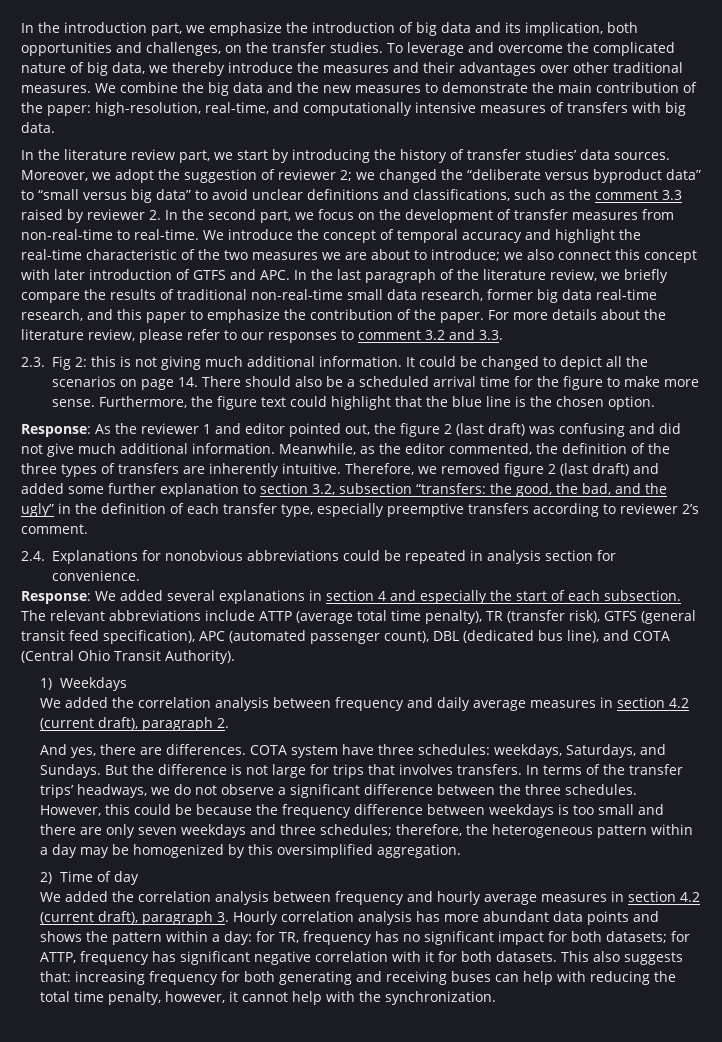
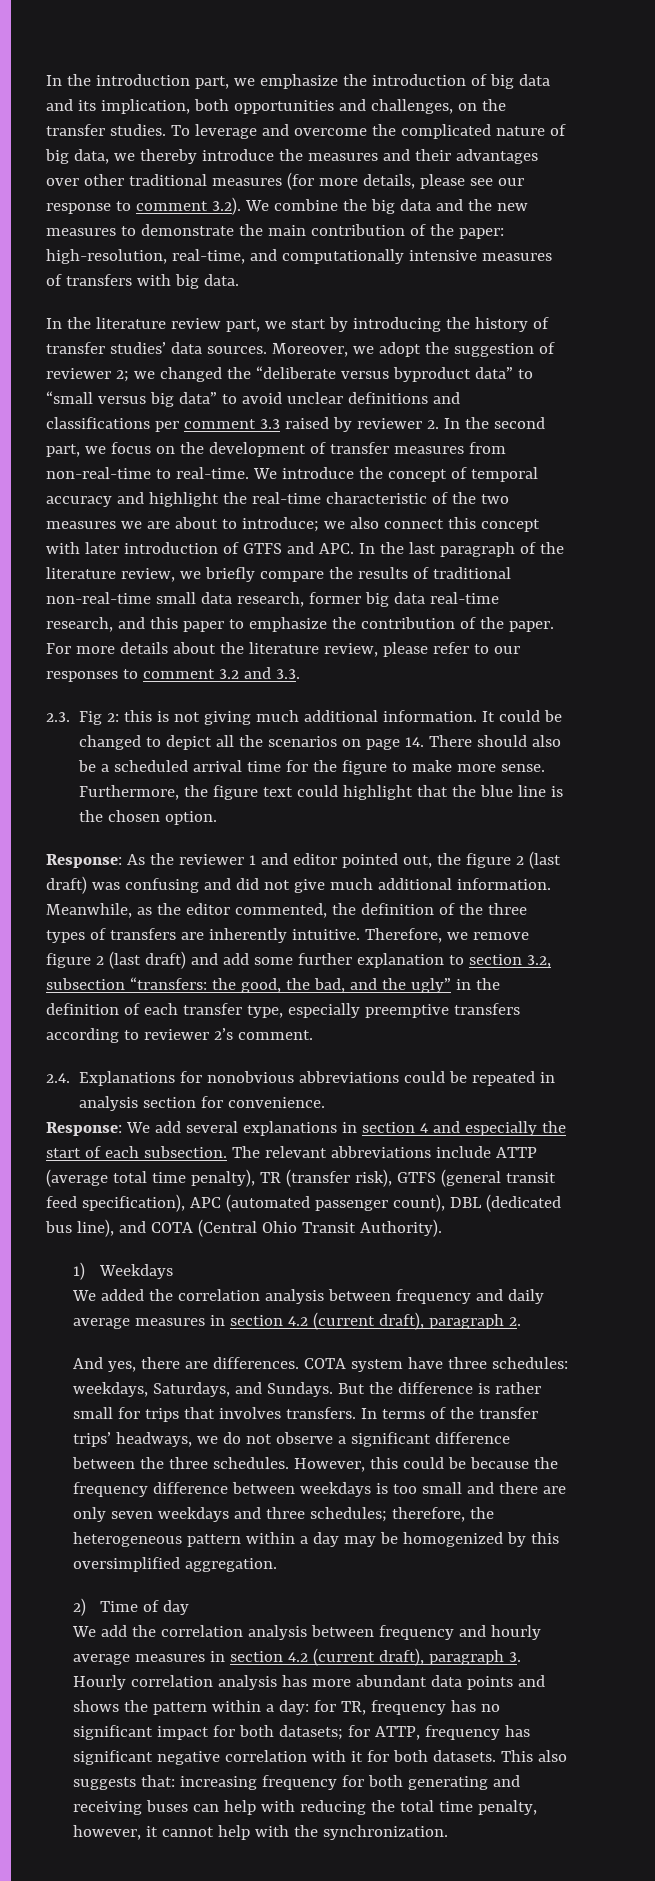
- To leverage and overcome the complicated nature of big data, we thereby introduce the measures and their advantages over other traditional measures. We combine the big data and the new measures to demonstrate the main contribution of the paper: high-resolution, real-time, and computationally intensive measures of transfers with big data.
+ To leverage and overcome the complicated nature of big data, we thereby introduce the measures and their advantages over other traditional measures (for more details, please see our response to comment 3.2). We combine the big data and the new measures to demonstrate the main contribution of the paper: high-resolution, real-time, and computationally intensive measures of transfers with big data.
- Moreover, we adopt the suggestion of reviewer 2; we changed the “deliberate versus byproduct data” to “small versus big data” to avoid unclear definitions and classifications, such as the comment 3.3 raised by reviewer 2. In the second part, we focus on the development of transfer measures from non-real-time to real-time.
+ Moreover, we adopt the suggestion of reviewer 2; we changed the “deliberate versus byproduct data” to “small versus big data” to avoid unclear definitions and classifications per comment 3.3 raised by reviewer 2. In the second part, we focus on the development of transfer measures from non-real-time to real-time.
- Therefore, we removed figure 2 (last draft) and added some further explanation to section 3.2, subsection “transfers: the good, the bad, and the ugly” in the definition of each transfer type, especially preemptive transfers according to reviewer 2’s comment.
+ Therefore, we remove figure 2 (last draft) and add some further explanation to section 3.2, subsection “transfers: the good, the bad, and the ugly” in the definition of each transfer type, especially preemptive transfers according to reviewer 2’s comment.
- Response: We added several explanations in section 4 and especially the start of each subsection.
+ Response: We add several explanations in section 4 and especially the start of each subsection.
- But the difference is not large for trips that involves transfers.
+ But the difference is rather small for trips that involves transfers.
- We added the correlation analysis between frequency and hourly average measures in section 4.2 (current draft), paragraph 3. Hourly correlation analysis has more abundant data points and shows the pattern within a day: for TR, frequency has no significant impact for both datasets; for ATTP, frequency has significant negative correlation with it for both datasets.
+ We add the correlation analysis between frequency and hourly average measures in section 4.2 (current draft), paragraph 3. Hourly correlation analysis has more abundant data points and shows the pattern within a day: for TR, frequency has no significant impact for both datasets; for ATTP, frequency has significant negative correlation with it for both datasets.

